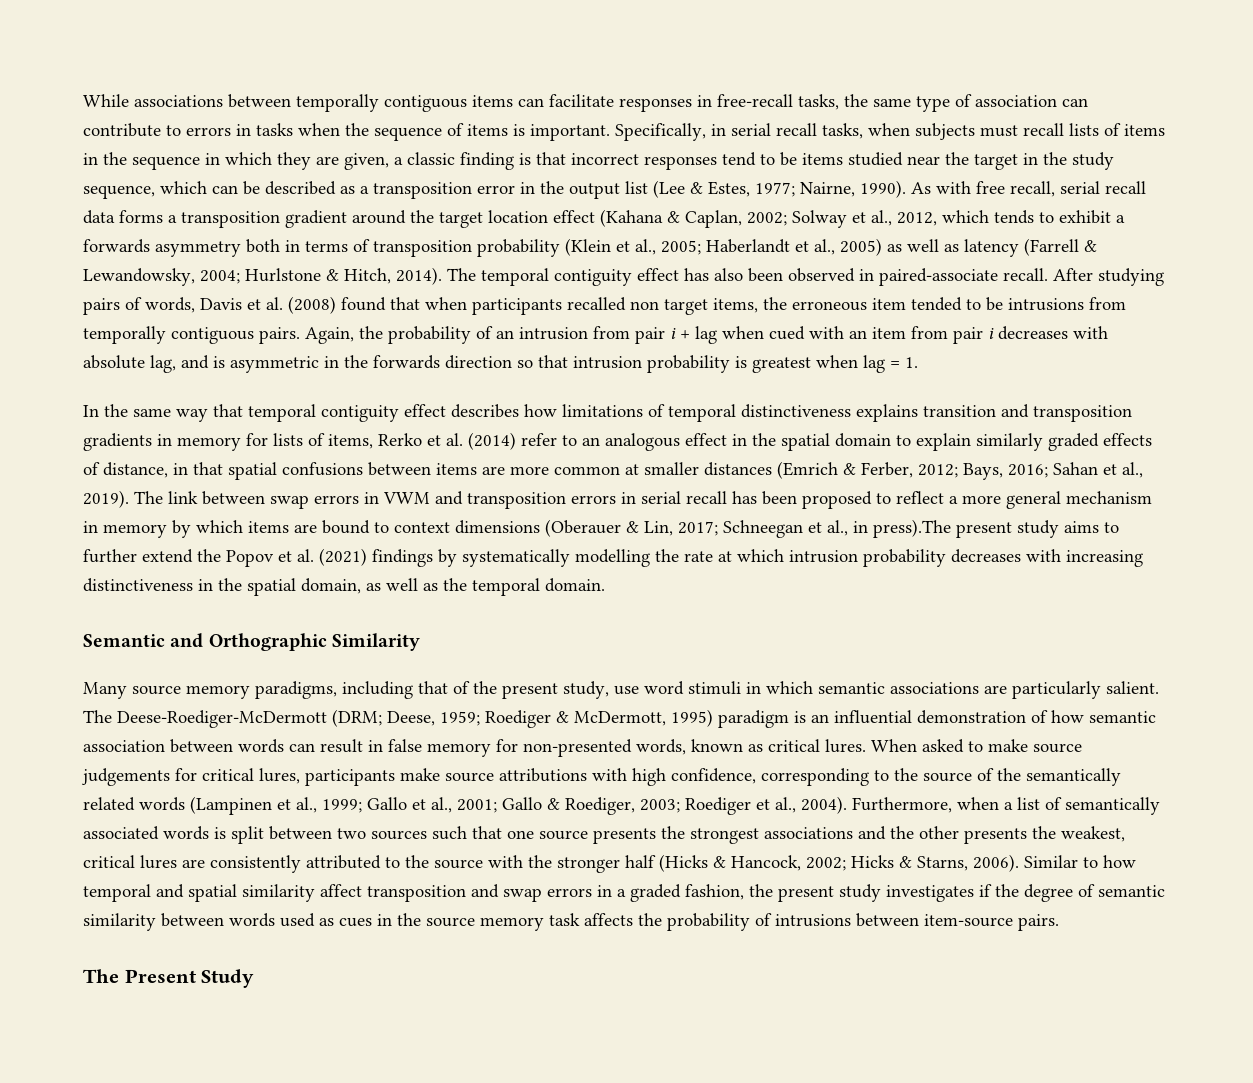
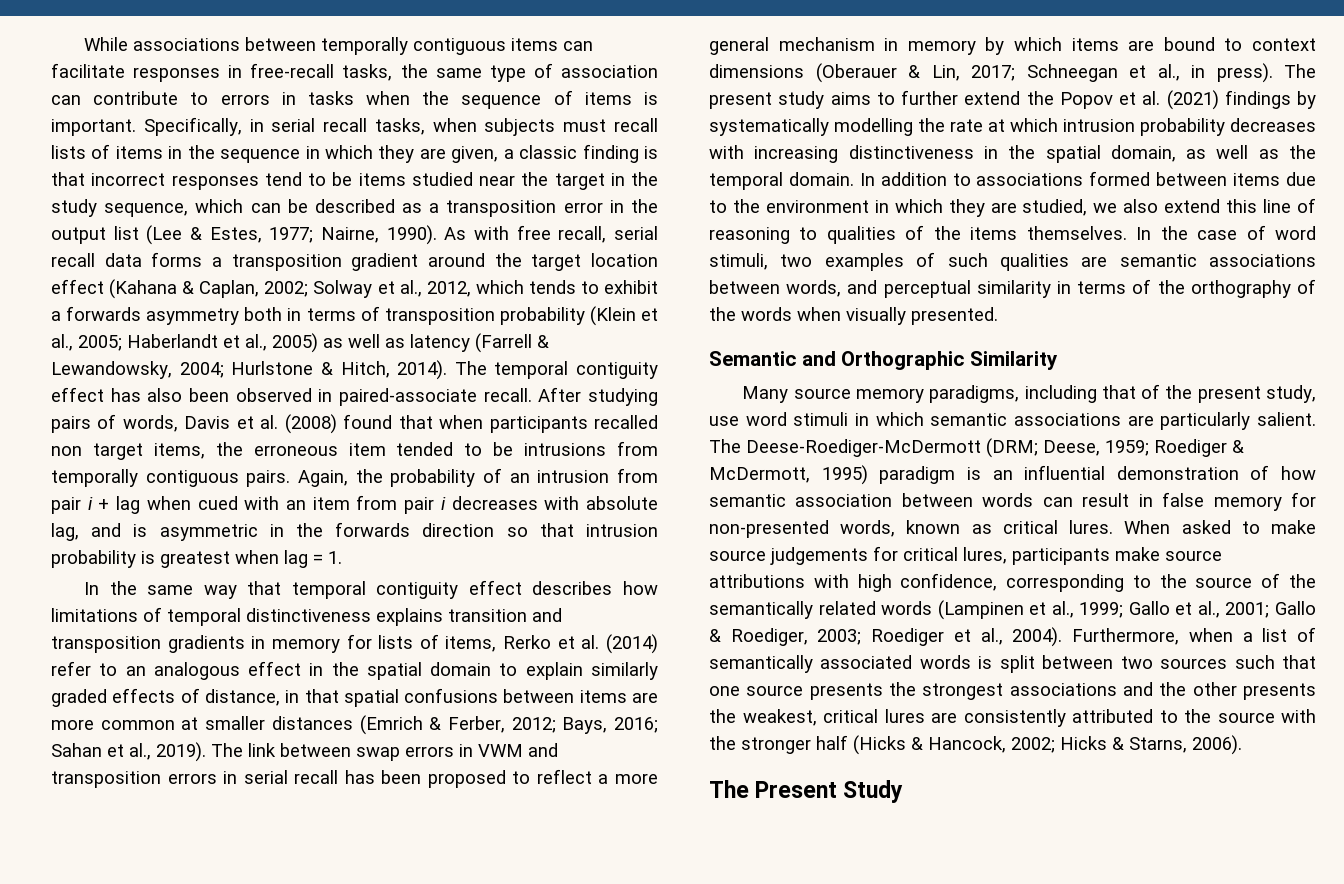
- Schneegan et al., in press).The present study aims to further extend the Popov et al. (2021) findings by systematically modelling the rate at which intrusion probability decreases with increasing distinctiveness in the spatial domain, as well as the temporal domain.
+ Schneegan et al., in press). The present study aims to further extend the Popov et al. (2021) findings by systematically modelling the rate at which intrusion probability decreases with increasing distinctiveness in the spatial domain, as well as the temporal domain. In addition to associations formed between items due to the environment in which they are studied, we also extend this line of reasoning to qualities of the items themselves. In the case of word stimuli, two examples of such qualities are semantic associations between words, and perceptual similarity in terms of the orthography of the words when visually presented.
- Similar to how temporal and spatial similarity affect transposition and swap errors in a graded fashion, the present study investigates if the degree of semantic similarity between words used as cues in the source memory task affects the probability of intrusions between item-source pairs.

